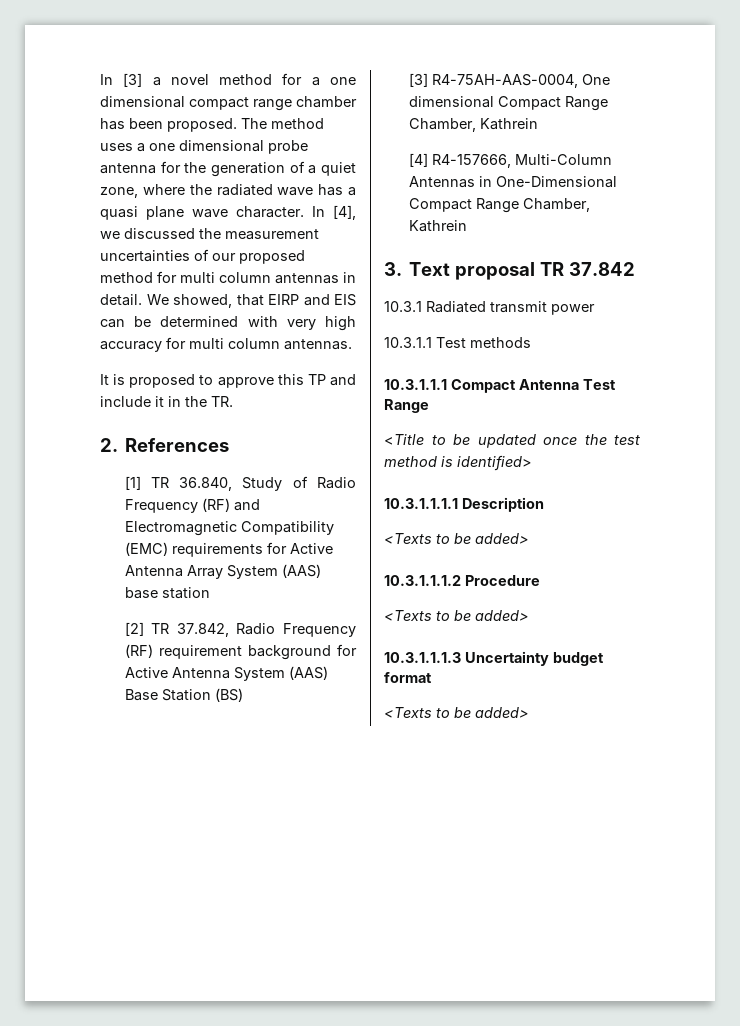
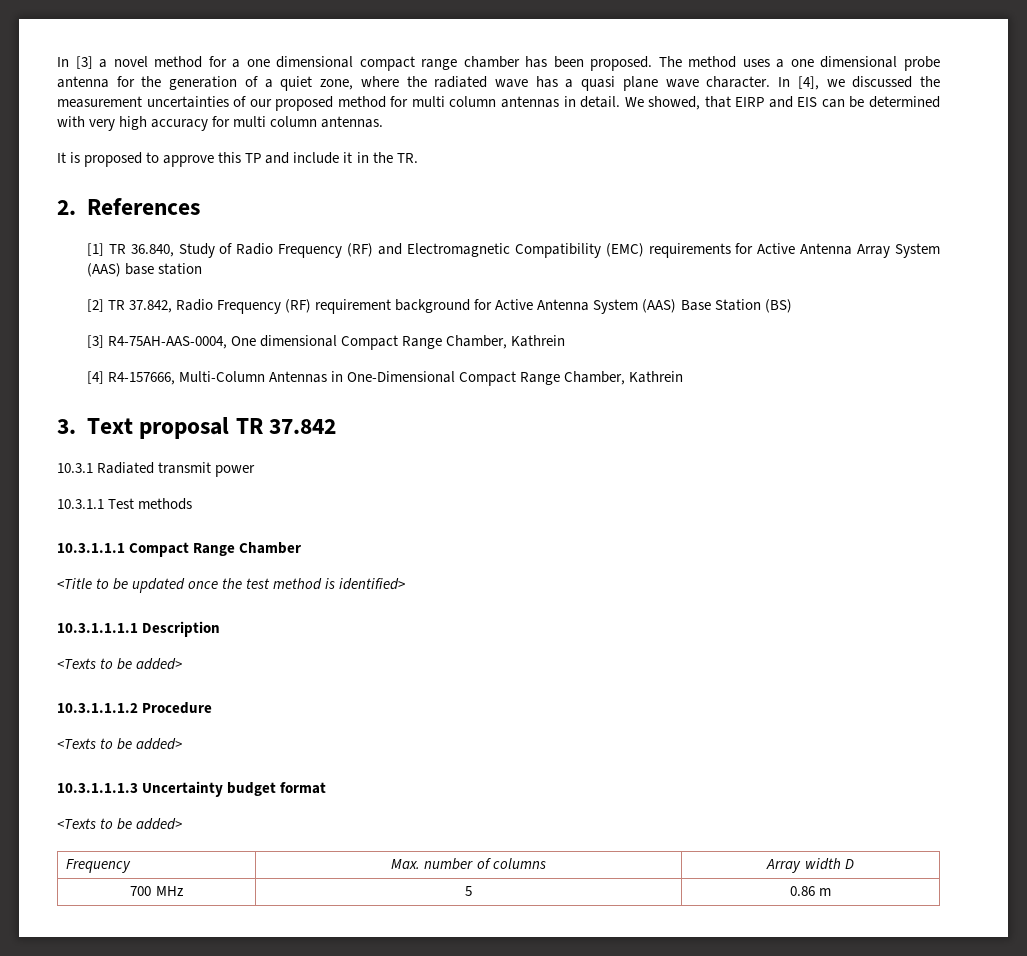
- 10.3.1.1.1 Compact Antenna Test Range
+ 10.3.1.1.1 Compact Range Chamber
+ Frequency | Max. number of columns | Array width D
+ 700 MHz | 5 | 0.86 m

